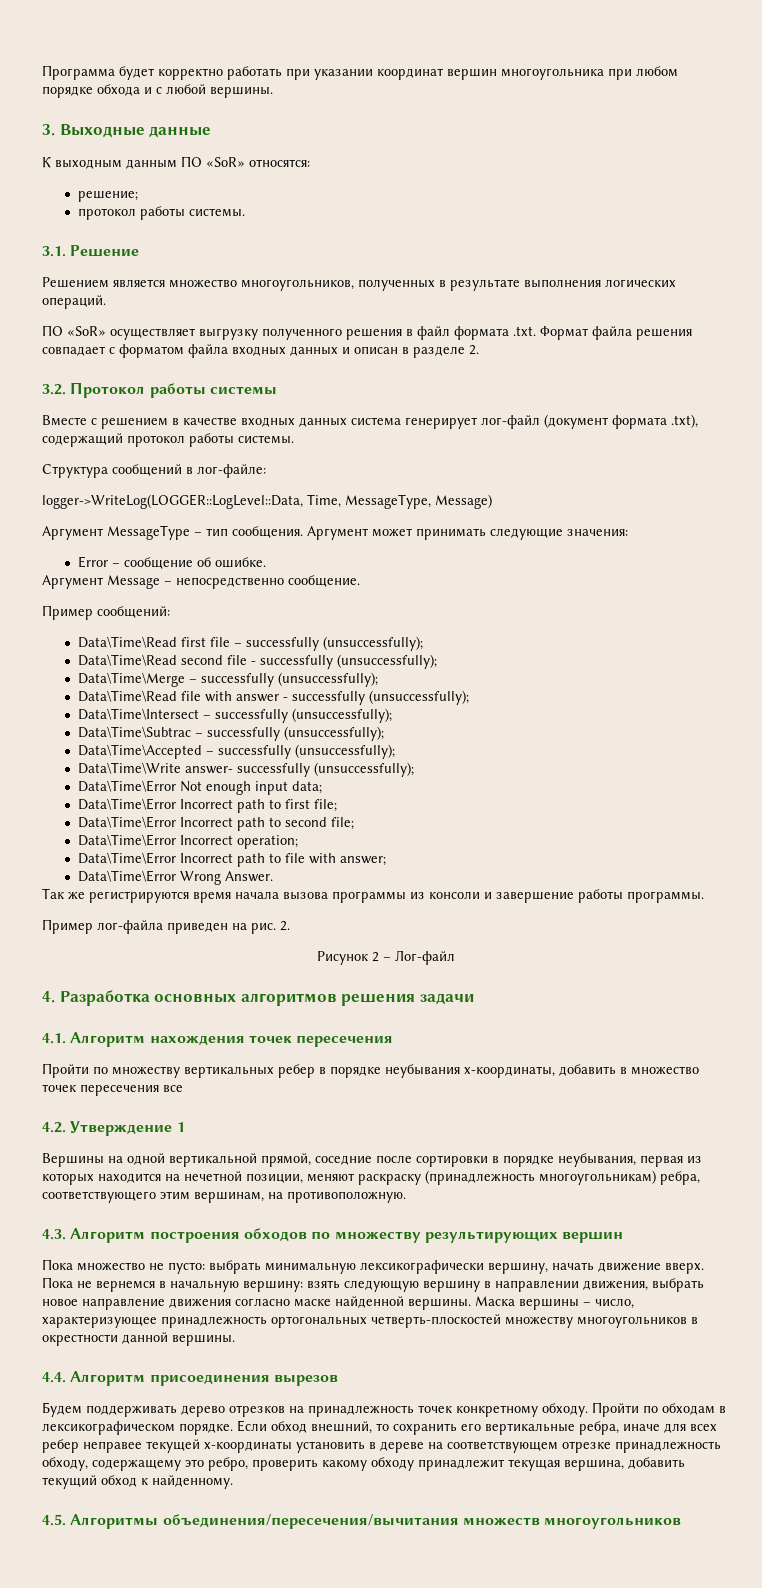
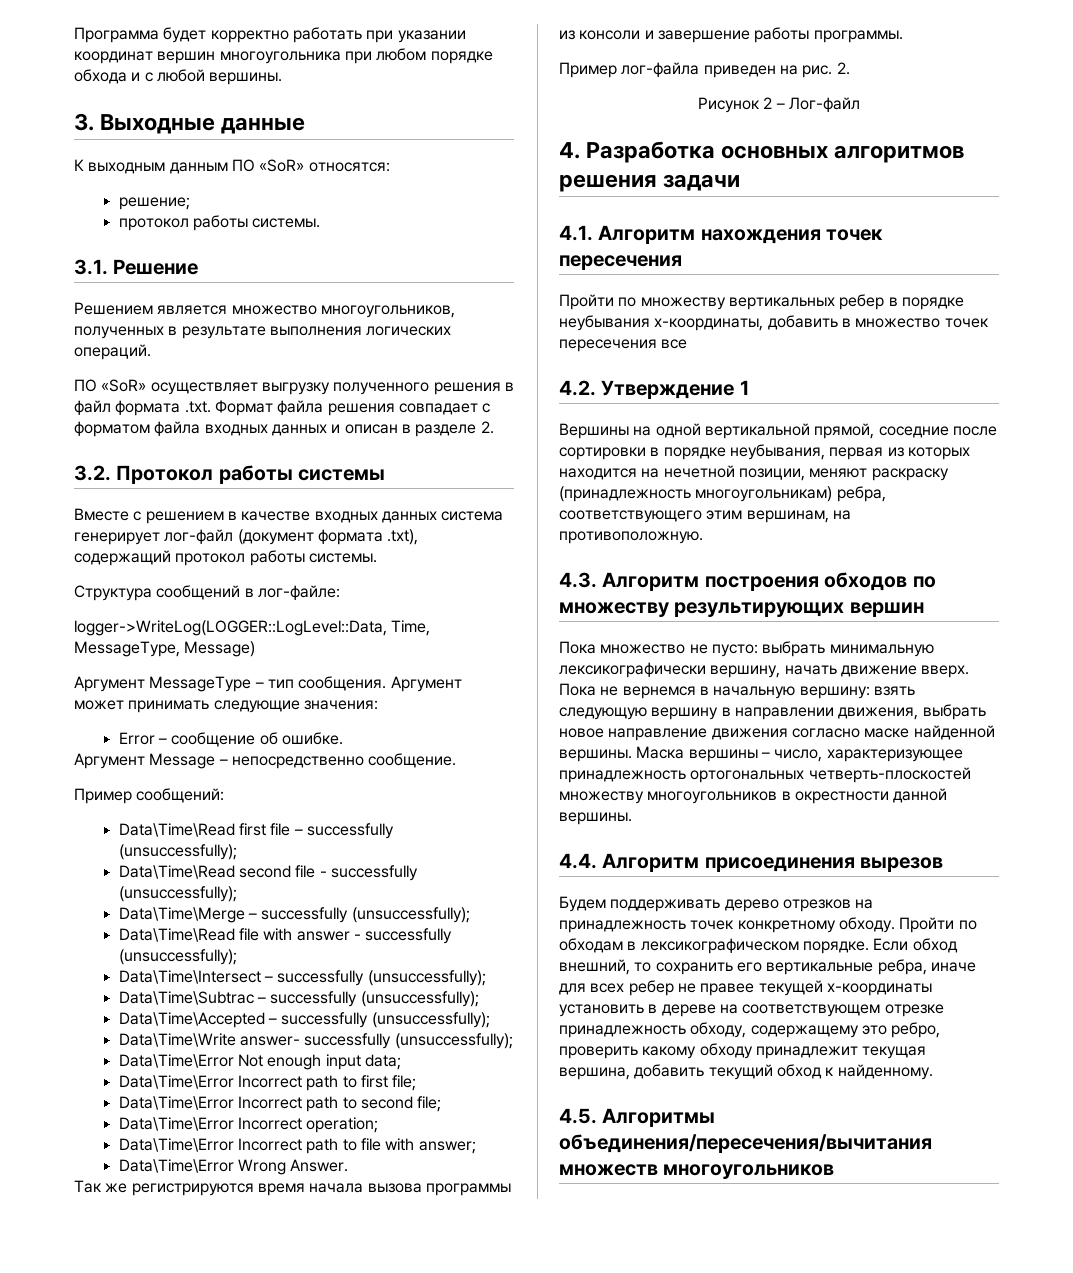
- Если обход внешний, то сохранить его вертикальные ребра, иначе для всех ребер неправее текущей x-координаты установить в дереве на соответствующем отрезке принадлежность обходу, содержащему это ребро, проверить какому обходу принадлежит текущая вершина, добавить текущий обход к найденному.
+ Если обход внешний, то сохранить его вертикальные ребра, иначе для всех ребер не правее текущей x-координаты установить в дереве на соответствующем отрезке принадлежность обходу, содержащему это ребро, проверить какому обходу принадлежит текущая вершина, добавить текущий обход к найденному.

